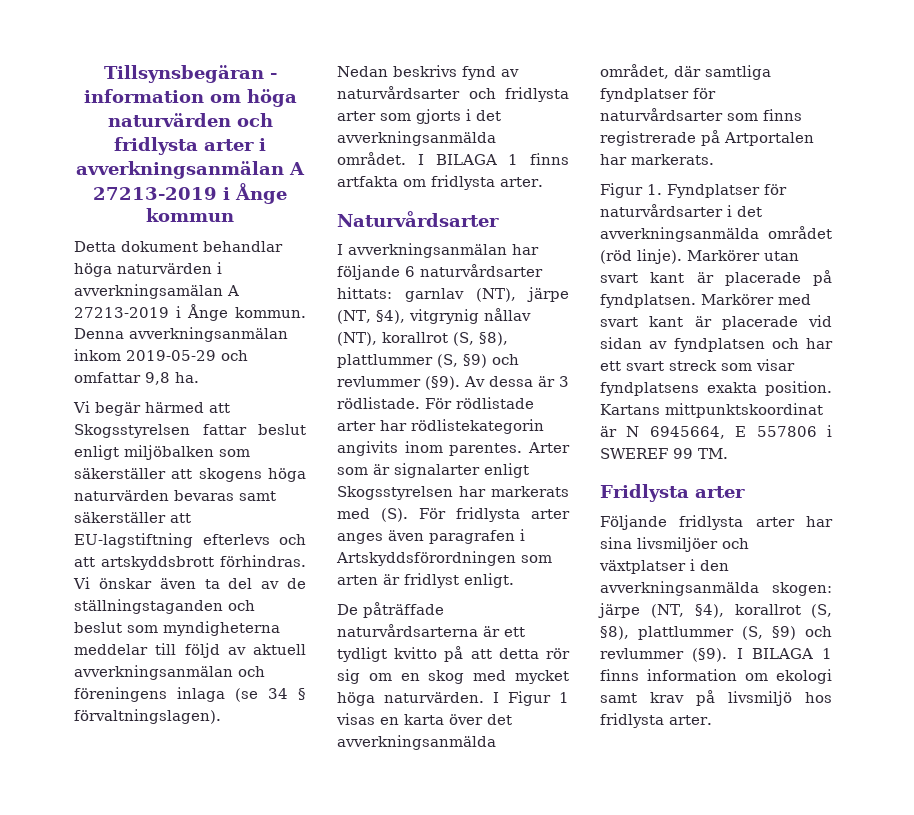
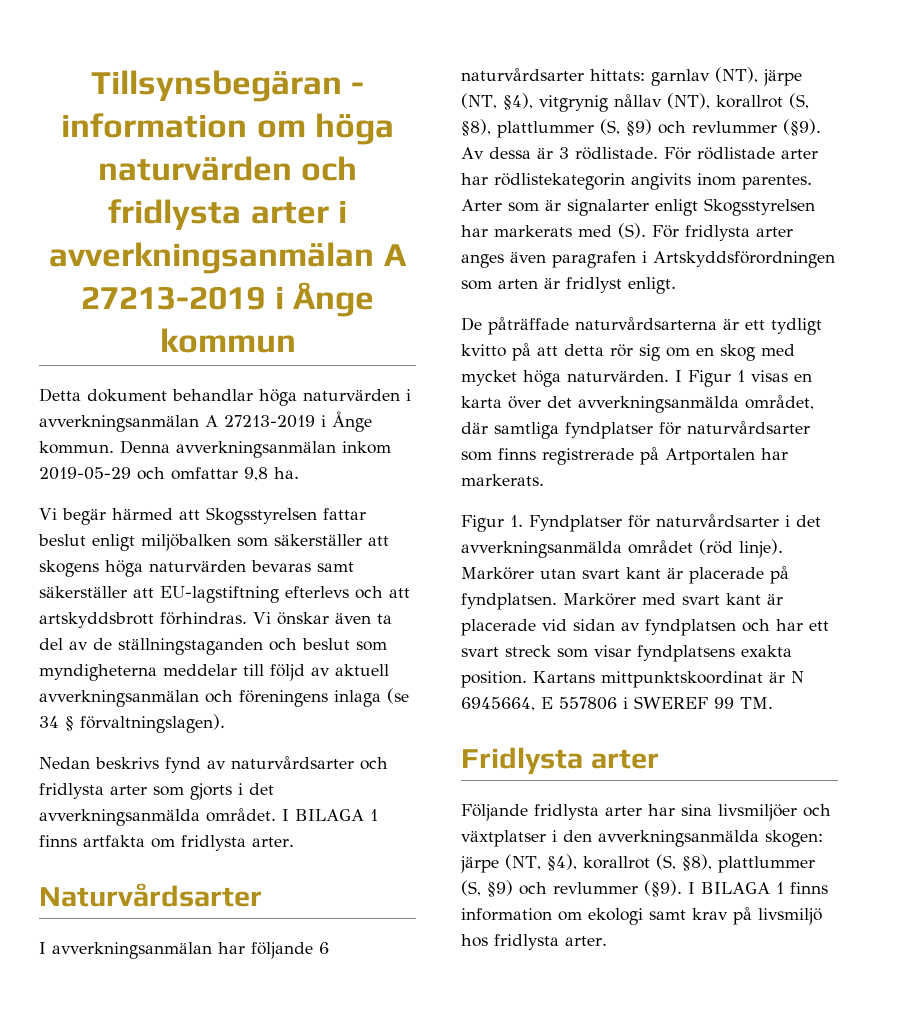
- Detta dokument behandlar höga naturvärden i avverkningsamälan A 27213-2019 i Ånge kommun.
+ Detta dokument behandlar höga naturvärden i avverkningsanmälan A 27213-2019 i Ånge kommun.

